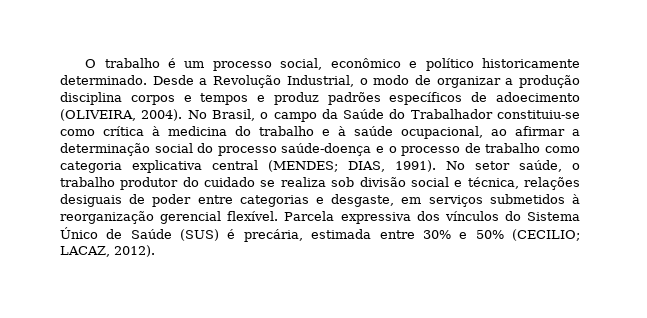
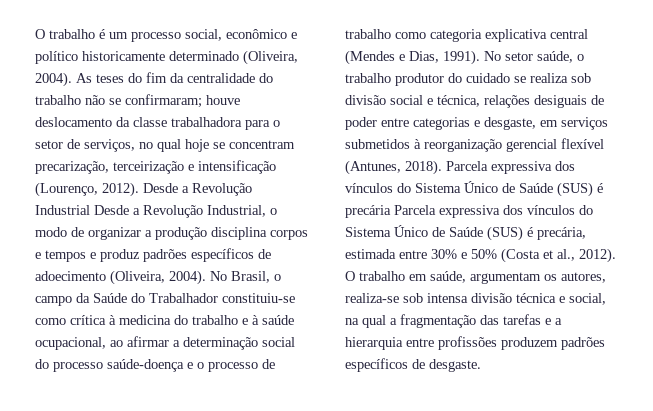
- O trabalho é um processo social, econômico e político historicamente determinado. Desde a Revolução Industrial, o modo de organizar a produção disciplina corpos e tempos e produz padrões específicos de adoecimento (OLIVEIRA, 2004).
+ O trabalho é um processo social, econômico e político historicamente determinado (Oliveira, 2004). As teses do fim da centralidade do trabalho não se confirmaram; houve deslocamento da classe trabalhadora para o setor de serviços, no qual hoje se concentram precarização, terceirização e intensificação (Lourenço, 2012). Desde a Revolução Industrial Desde a Revolução Industrial, o modo de organizar a produção disciplina corpos e tempos e produz padrões específicos de adoecimento (Oliveira, 2004).
- No Brasil, o campo da Saúde do Trabalhador constituiu-se como crítica à medicina do trabalho e à saúde ocupacional, ao afirmar a determinação social do processo saúde-doença e o processo de trabalho como categoria explicativa central (MENDES; DIAS, 1991).
+ No Brasil, o campo da Saúde do Trabalhador constituiu-se como crítica à medicina do trabalho e à saúde ocupacional, ao afirmar a determinação social do processo saúde-doença e o processo de trabalho como categoria explicativa central (Mendes e Dias, 1991).
- No setor saúde, o trabalho produtor do cuidado se realiza sob divisão social e técnica, relações desiguais de poder entre categorias e desgaste, em serviços submetidos à reorganização gerencial flexível. Parcela expressiva dos vínculos do Sistema Único de Saúde (SUS) é precária, estimada entre 30% e 50% (CECILIO; LACAZ, 2012).
+ No setor saúde, o trabalho produtor do cuidado se realiza sob divisão social e técnica, relações desiguais de poder entre categorias e desgaste, em serviços submetidos à reorganização gerencial flexível (Antunes, 2018). Parcela expressiva dos vínculos do Sistema Único de Saúde (SUS) é precária Parcela expressiva dos vínculos do Sistema Único de Saúde (SUS) é precária, estimada entre 30% e 50% (Costa et al., 2012). O trabalho em saúde, argumentam os autores, realiza-se sob intensa divisão técnica e social, na qual a fragmentação das tarefas e a hierarquia entre profissões produzem padrões específicos de desgaste.

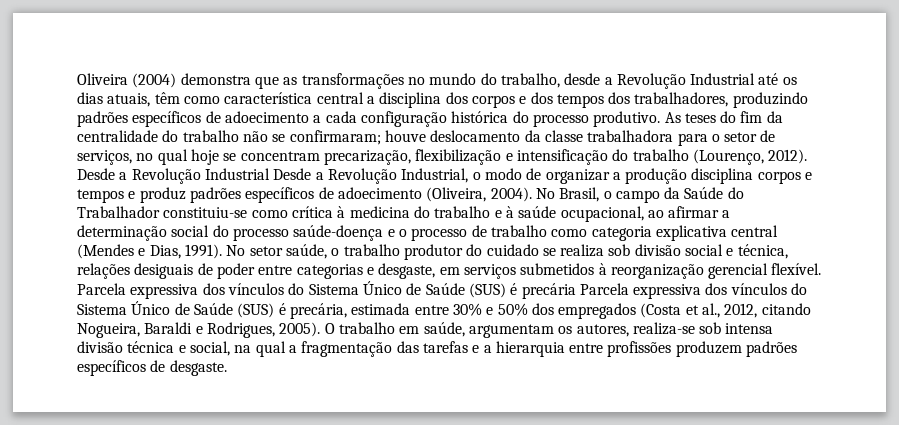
- O trabalho é um processo social, econômico e político historicamente determinado (Oliveira, 2004).
+ Oliveira (2004) demonstra que as transformações no mundo do trabalho, desde a Revolução Industrial até os dias atuais, têm como característica central a disciplina dos corpos e dos tempos dos trabalhadores, produzindo padrões específicos de adoecimento a cada configuração histórica do processo produtivo.
- As teses do fim da centralidade do trabalho não se confirmaram; houve deslocamento da classe trabalhadora para o setor de serviços, no qual hoje se concentram precarização, terceirização e intensificação (Lourenço, 2012).
+ As teses do fim da centralidade do trabalho não se confirmaram; houve deslocamento da classe trabalhadora para o setor de serviços, no qual hoje se concentram precarização, flexibilização e intensificação do trabalho (Lourenço, 2012).
- No setor saúde, o trabalho produtor do cuidado se realiza sob divisão social e técnica, relações desiguais de poder entre categorias e desgaste, em serviços submetidos à reorganização gerencial flexível (Antunes, 2018).
+ No setor saúde, o trabalho produtor do cuidado se realiza sob divisão social e técnica, relações desiguais de poder entre categorias e desgaste, em serviços submetidos à reorganização gerencial flexível.
- Parcela expressiva dos vínculos do Sistema Único de Saúde (SUS) é precária Parcela expressiva dos vínculos do Sistema Único de Saúde (SUS) é precária, estimada entre 30% e 50% (Costa et al., 2012).
+ Parcela expressiva dos vínculos do Sistema Único de Saúde (SUS) é precária Parcela expressiva dos vínculos do Sistema Único de Saúde (SUS) é precária, estimada entre 30% e 50% dos empregados (Costa et al., 2012, citando Nogueira, Baraldi e Rodrigues, 2005).

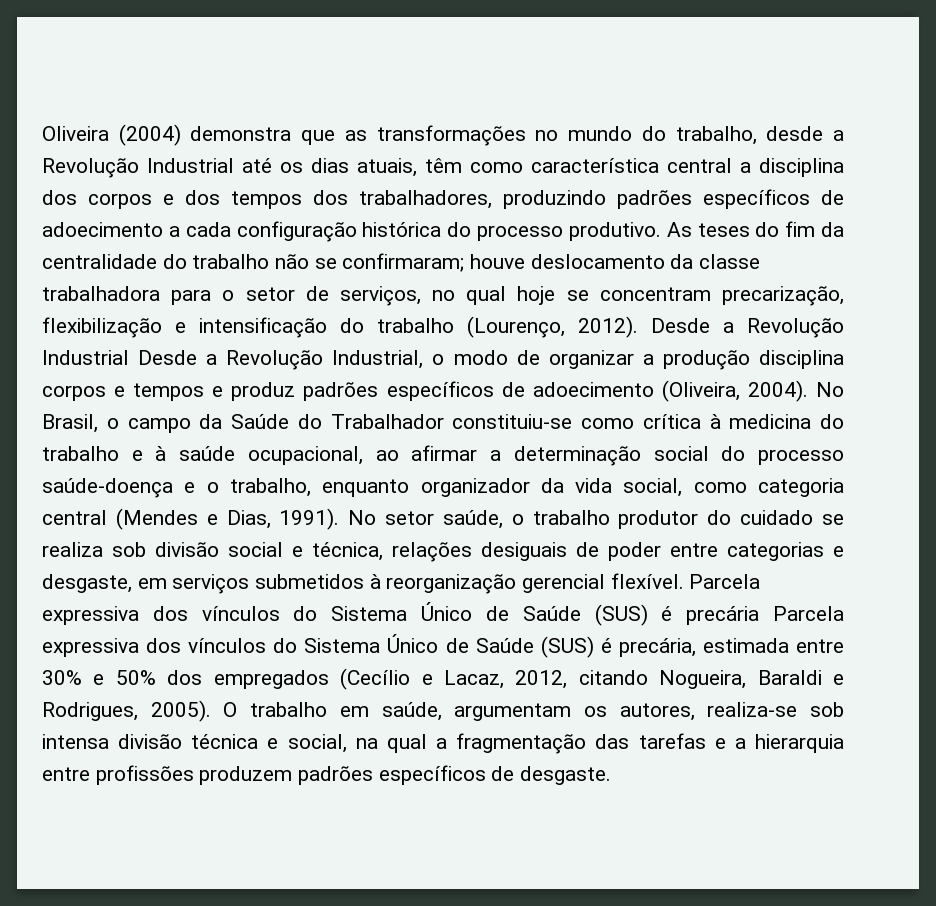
- No Brasil, o campo da Saúde do Trabalhador constituiu-se como crítica à medicina do trabalho e à saúde ocupacional, ao afirmar a determinação social do processo saúde-doença e o processo de trabalho como categoria explicativa central (Mendes e Dias, 1991).
+ No Brasil, o campo da Saúde do Trabalhador constituiu-se como crítica à medicina do trabalho e à saúde ocupacional, ao afirmar a determinação social do processo saúde-doença e o trabalho, enquanto organizador da vida social, como categoria central (Mendes e Dias, 1991).
- Parcela expressiva dos vínculos do Sistema Único de Saúde (SUS) é precária Parcela expressiva dos vínculos do Sistema Único de Saúde (SUS) é precária, estimada entre 30% e 50% dos empregados (Costa et al., 2012, citando Nogueira, Baraldi e Rodrigues, 2005).
+ Parcela expressiva dos vínculos do Sistema Único de Saúde (SUS) é precária Parcela expressiva dos vínculos do Sistema Único de Saúde (SUS) é precária, estimada entre 30% e 50% dos empregados (Cecílio e Lacaz, 2012, citando Nogueira, Baraldi e Rodrigues, 2005).

